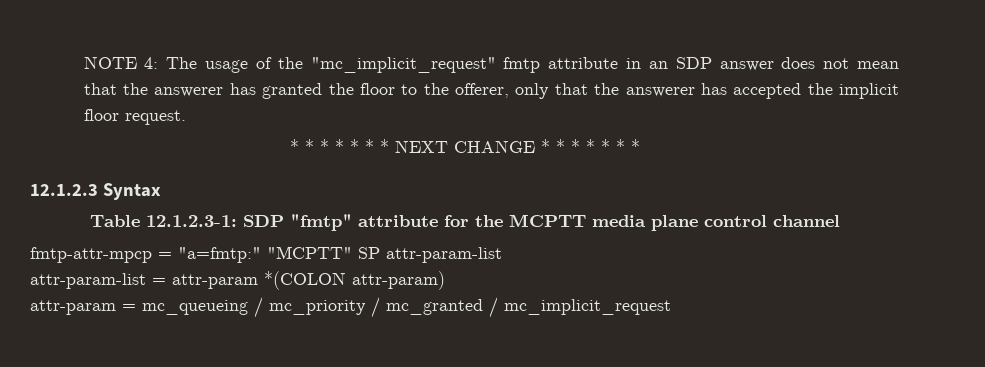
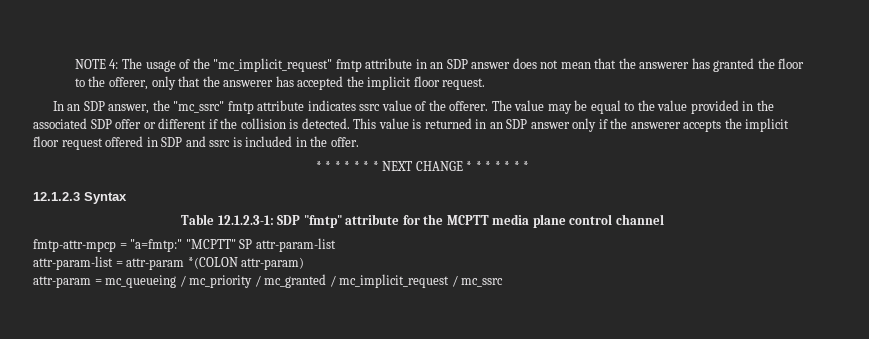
+ In an SDP answer, the "mc_ssrc" fmtp attribute indicates ssrc value of the offerer. The value may be equal to the value provided in the associated SDP offer or different if the collision is detected. This value is returned in an SDP answer only if the answerer accepts the implicit floor request offered in SDP and ssrc is included in the offer.
- attr-param = mc_queueing / mc_priority / mc_granted / mc_implicit_request
+ attr-param = mc_queueing / mc_priority / mc_granted / mc_implicit_request / mc_ssrc

